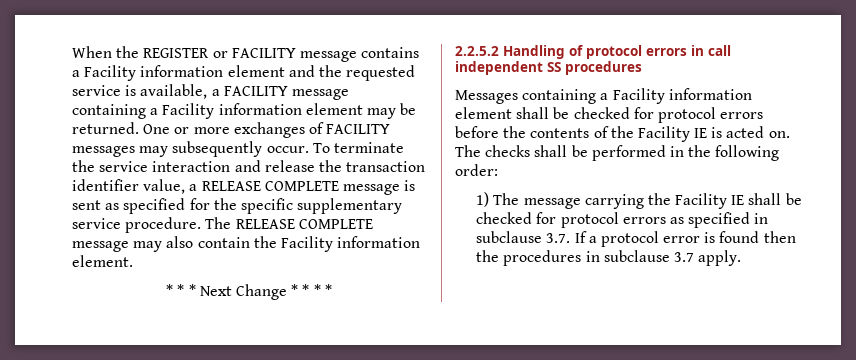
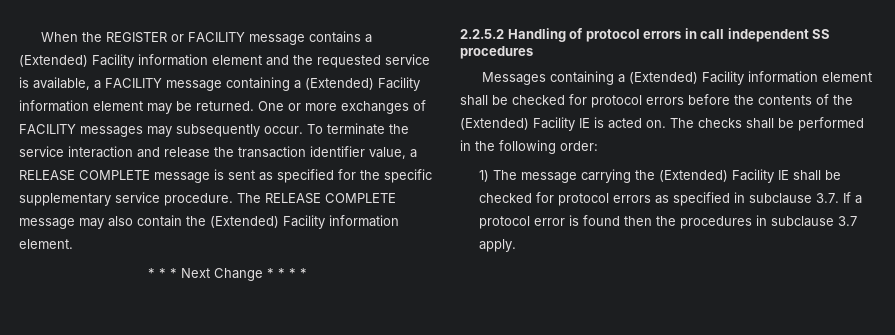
- When the REGISTER or FACILITY message contains a Facility information element and the requested service is available, a FACILITY message containing a Facility information element may be returned.
+ When the REGISTER or FACILITY message contains a (Extended) Facility information element and the requested service is available, a FACILITY message containing a (Extended) Facility information element may be returned.
- The RELEASE COMPLETE message may also contain the Facility information element.
+ The RELEASE COMPLETE message may also contain the (Extended) Facility information element.
- Messages containing a Facility information element shall be checked for protocol errors before the contents of the Facility IE is acted on.
+ Messages containing a (Extended) Facility information element shall be checked for protocol errors before the contents of the (Extended) Facility IE is acted on.
- 1) The message carrying the Facility IE shall be checked for protocol errors as specified in subclause 3.7. If a protocol error is found then the procedures in subclause 3.7 apply.
+ 1) The message carrying the (Extended) Facility IE shall be checked for protocol errors as specified in subclause 3.7. If a protocol error is found then the procedures in subclause 3.7 apply.

